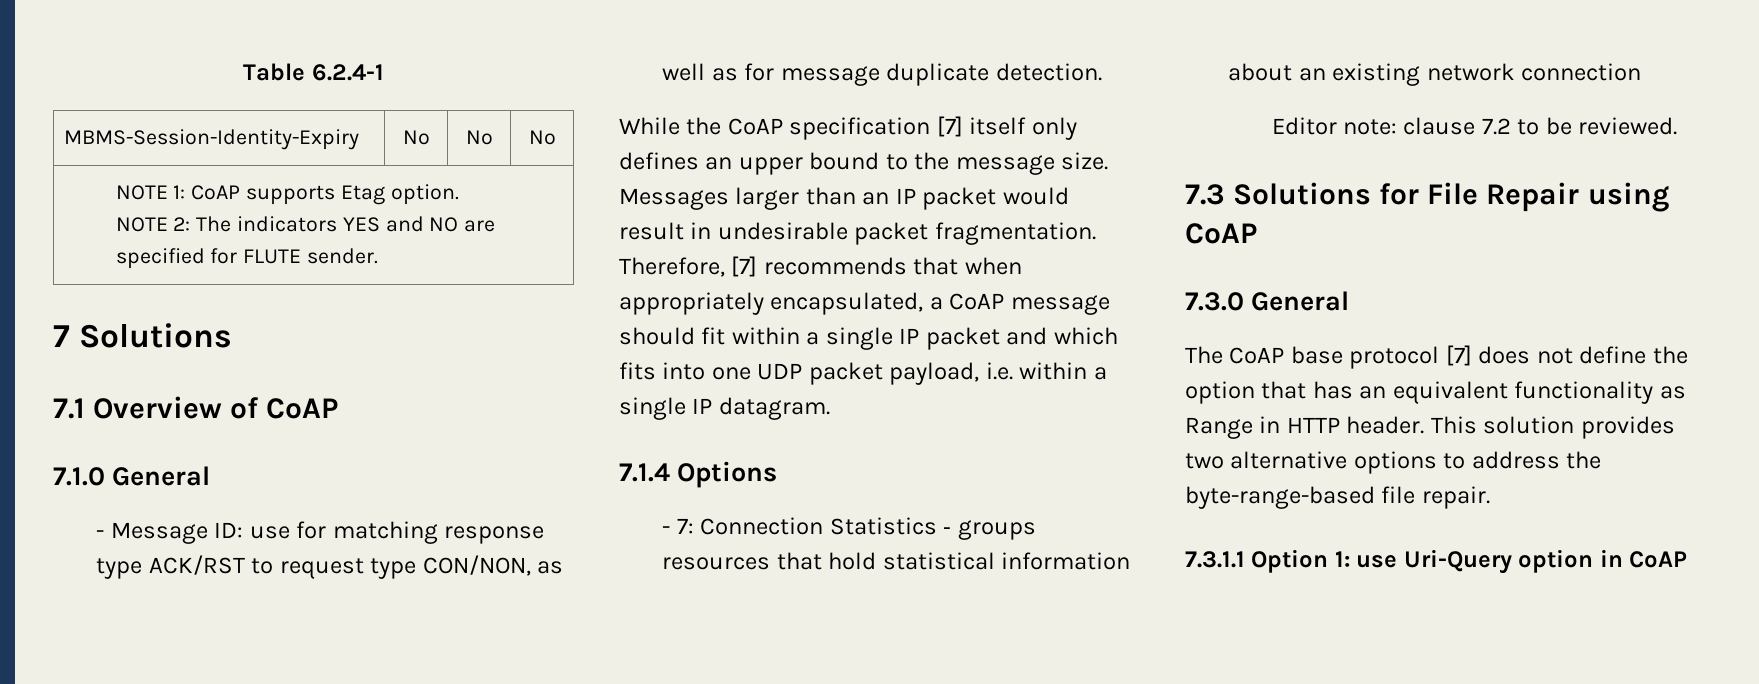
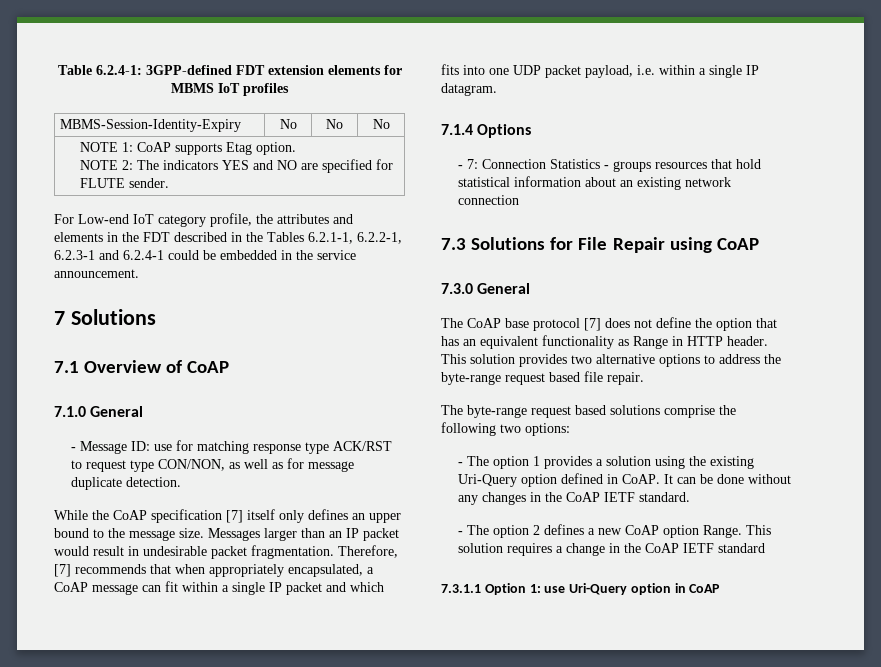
- Table 6.2.4-1
+ Table 6.2.4-1: 3GPP-defined FDT extension elements for MBMS IoT profiles
+ For Low-end IoT category profile, the attributes and elements in the FDT described in the Tables 6.2.1-1, 6.2.2-1, 6.2.3-1 and 6.2.4-1 could be embedded in the service announcement.
- Therefore, [7] recommends that when appropriately encapsulated, a CoAP message should fit within a single IP packet and which fits into one UDP packet payload, i.e. within a single IP datagram.
+ Therefore, [7] recommends that when appropriately encapsulated, a CoAP message can fit within a single IP packet and which fits into one UDP packet payload, i.e. within a single IP datagram.
- Editor note: clause 7.2 to be reviewed.
- This solution provides two alternative options to address the byte-range-based file repair.
+ This solution provides two alternative options to address the byte-range request based file repair.
+ The byte-range request based solutions comprise the following two options:
+ - The option 1 provides a solution using the existing Uri-Query option defined in CoAP. It can be done without any changes in the CoAP IETF standard.
+ - The option 2 defines a new CoAP option Range. This solution requires a change in the CoAP IETF standard

